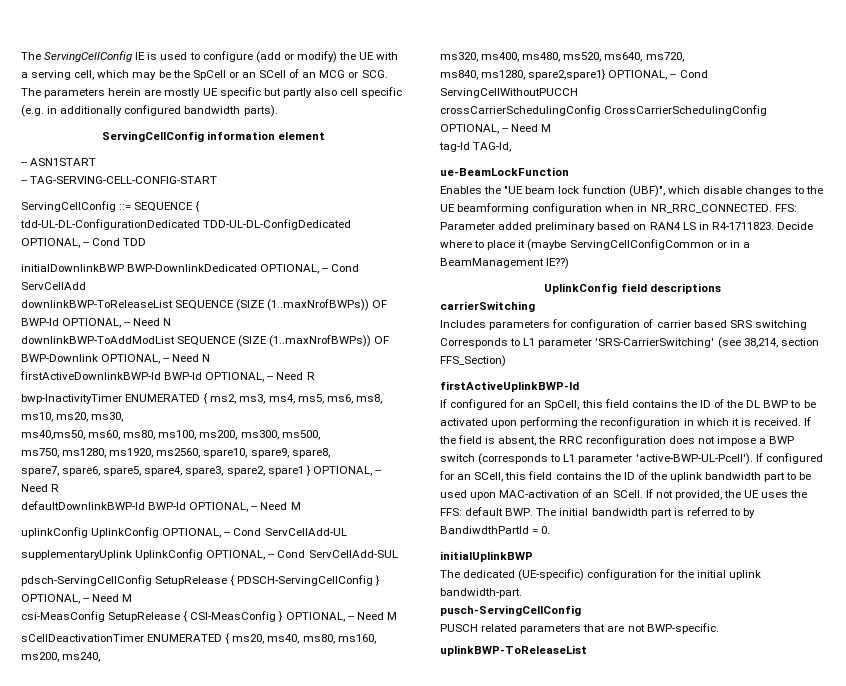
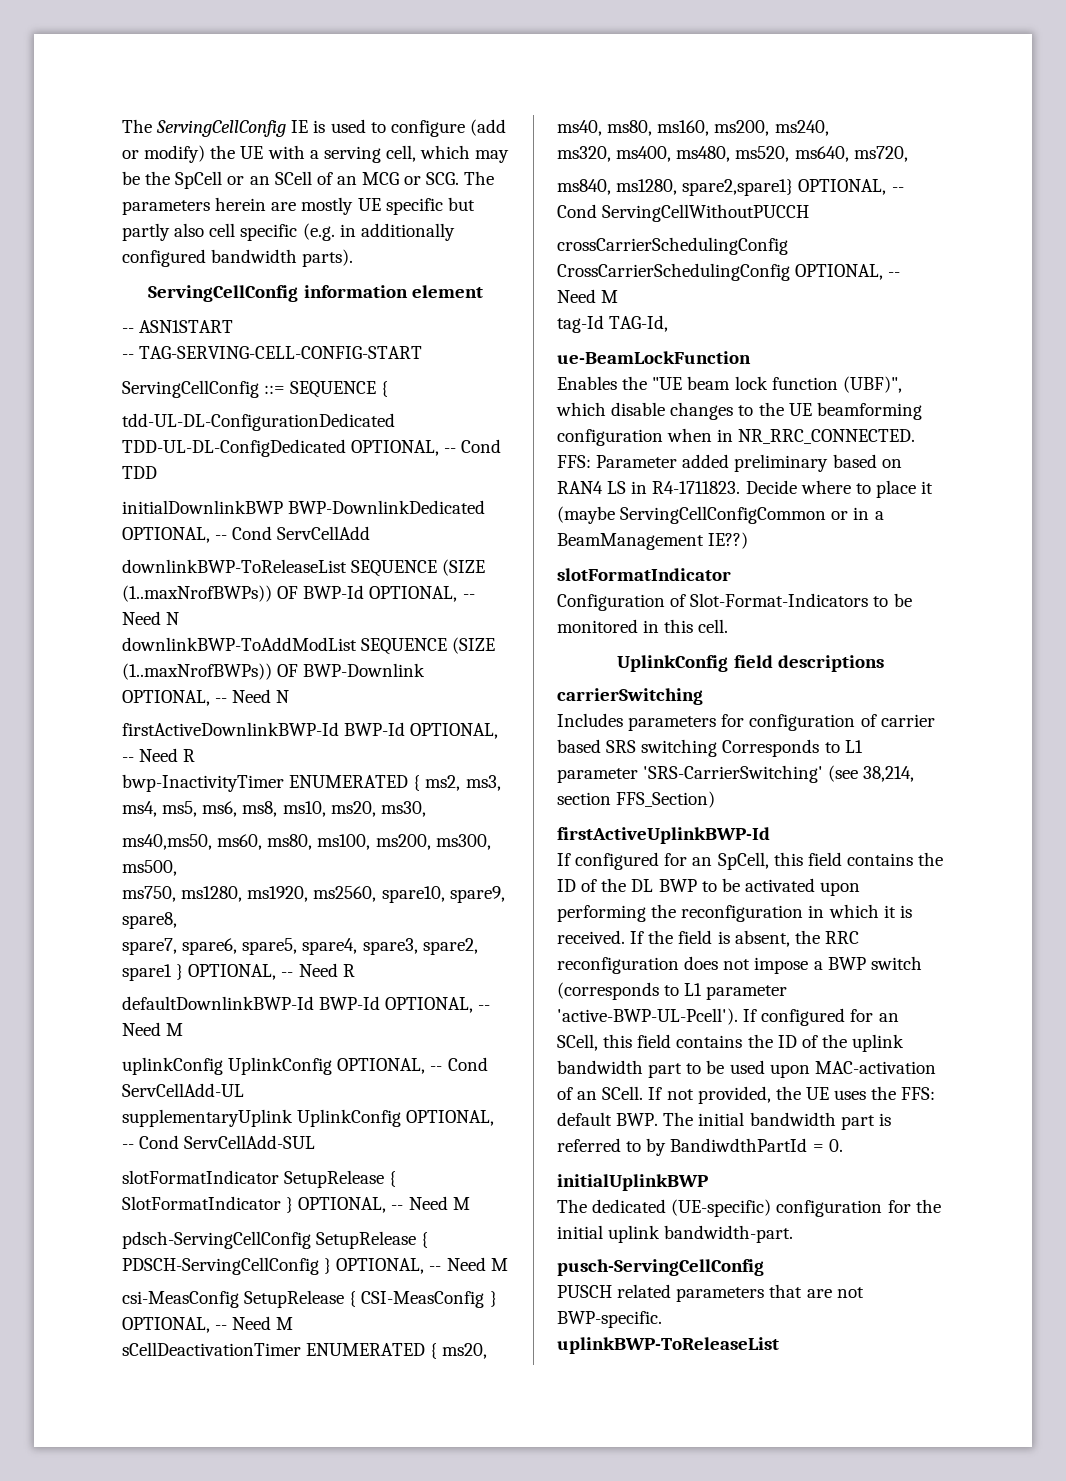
+ slotFormatIndicator SetupRelease { SlotFormatIndicator } OPTIONAL, -- Need M
  Decide where to place it (maybe ServingCellConfigCommon or in a BeamManagement IE??)
+ slotFormatIndicator
+ Configuration of Slot-Format-Indicators to be monitored in this cell.

